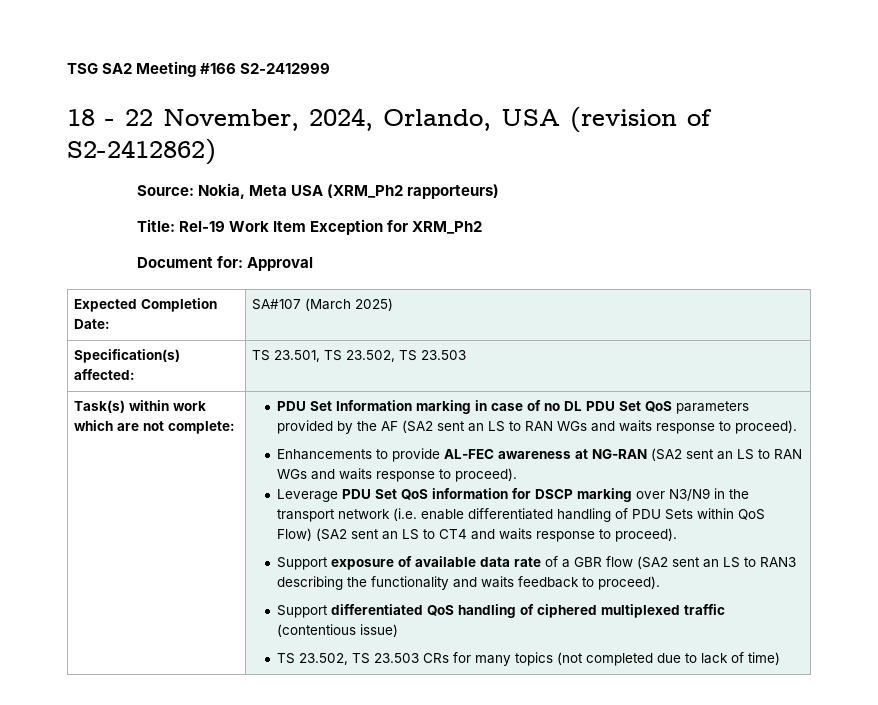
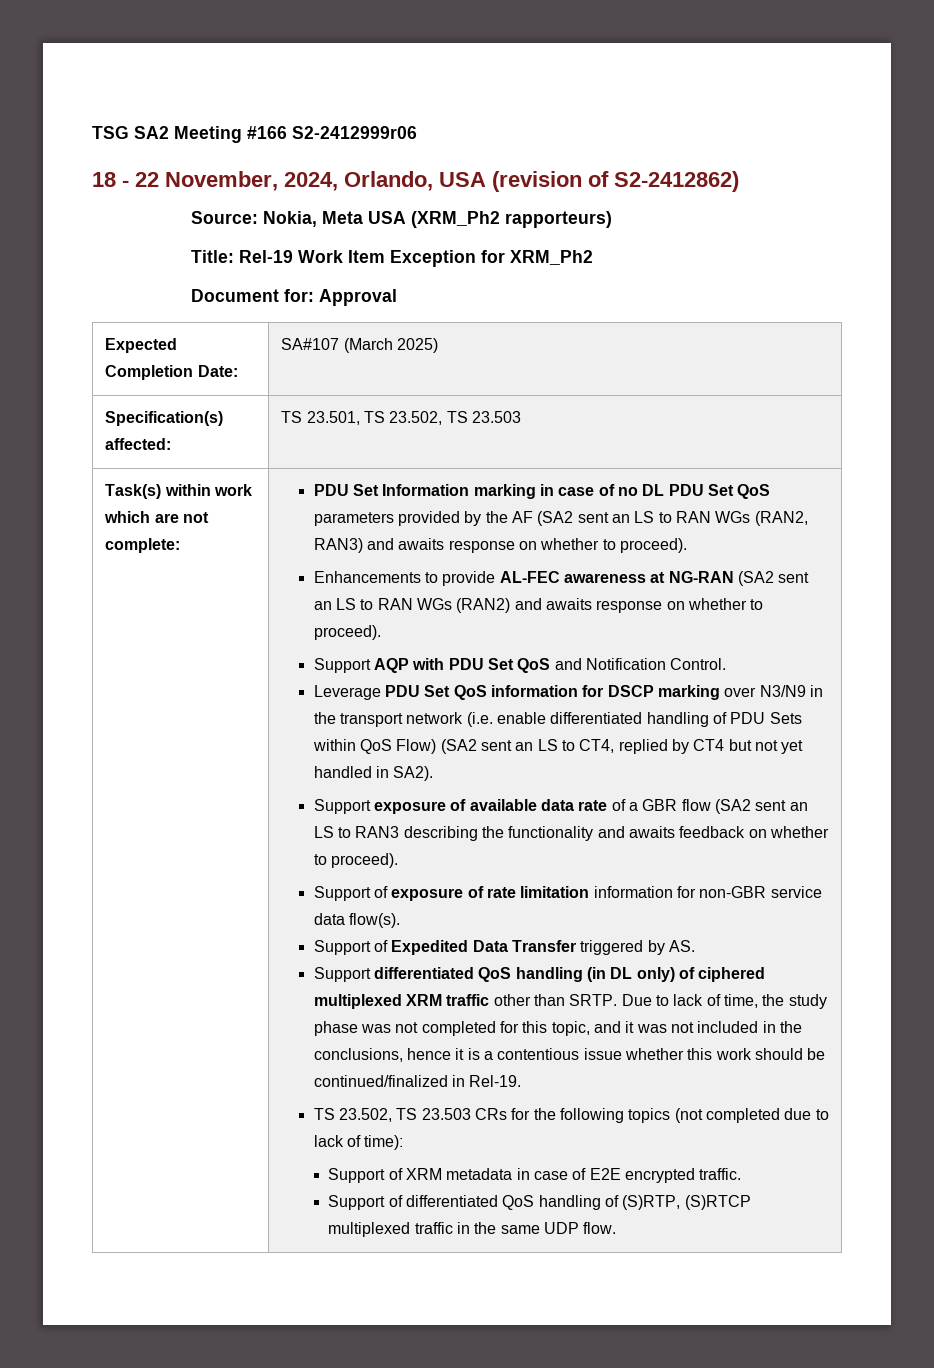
- TSG SA2 Meeting #166 S2-2412999
+ TSG SA2 Meeting #166 S2-2412999r06
- PDU Set Information marking in case of no DL PDU Set QoS parameters provided by the AF (SA2 sent an LS to RAN WGs and waits response to proceed).
+ PDU Set Information marking in case of no DL PDU Set QoS parameters provided by the AF (SA2 sent an LS to RAN WGs (RAN2, RAN3) and awaits response on whether to proceed).
- Enhancements to provide AL-FEC awareness at NG-RAN (SA2 sent an LS to RAN WGs and waits response to proceed).
+ Enhancements to provide AL-FEC awareness at NG-RAN (SA2 sent an LS to RAN WGs (RAN2) and awaits response on whether to proceed).
+ Support AQP with PDU Set QoS and Notification Control.
- Leverage PDU Set QoS information for DSCP marking over N3/N9 in the transport network (i.e. enable differentiated handling of PDU Sets within QoS Flow) (SA2 sent an LS to CT4 and waits response to proceed).
+ Leverage PDU Set QoS information for DSCP marking over N3/N9 in the transport network (i.e. enable differentiated handling of PDU Sets within QoS Flow) (SA2 sent an LS to CT4, replied by CT4 but not yet handled in SA2).
- Support exposure of available data rate of a GBR flow (SA2 sent an LS to RAN3 describing the functionality and waits feedback to proceed).
- Support differentiated QoS handling of ciphered multiplexed traffic (contentious issue)
+ Support exposure of available data rate of a GBR flow (SA2 sent an LS to RAN3 describing the functionality and awaits feedback on whether to proceed).
+ Support of exposure of rate limitation information for non-GBR service data flow(s).
+ Support of Expedited Data Transfer triggered by AS.
+ Support differentiated QoS handling (in DL only) of ciphered multiplexed XRM traffic other than SRTP. Due to lack of time, the study phase was not completed for this topic, and it was not included in the conclusions, hence it is a contentious issue whether this work should be continued/finalized in Rel-19.
- TS 23.502, TS 23.503 CRs for many topics (not completed due to lack of time)
+ TS 23.502, TS 23.503 CRs for the following topics (not completed due to lack of time):
+ Support of XRM metadata in case of E2E encrypted traffic.
+ Support of differentiated QoS handling of (S)RTP, (S)RTCP multiplexed traffic in the same UDP flow.

